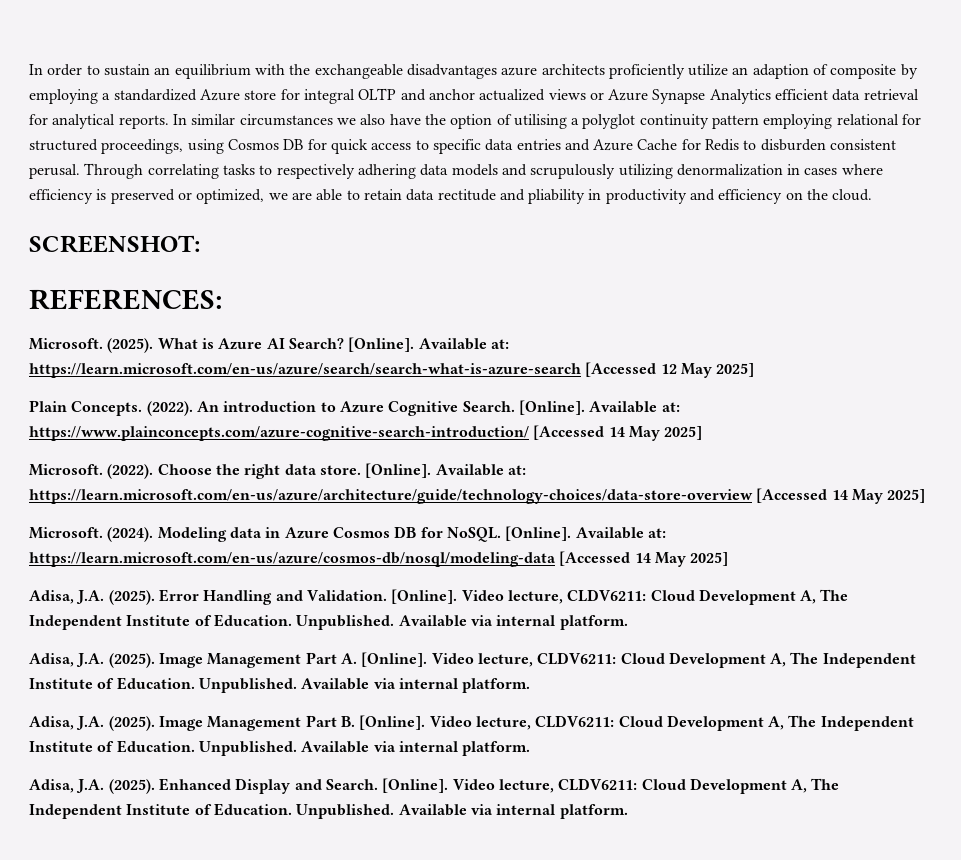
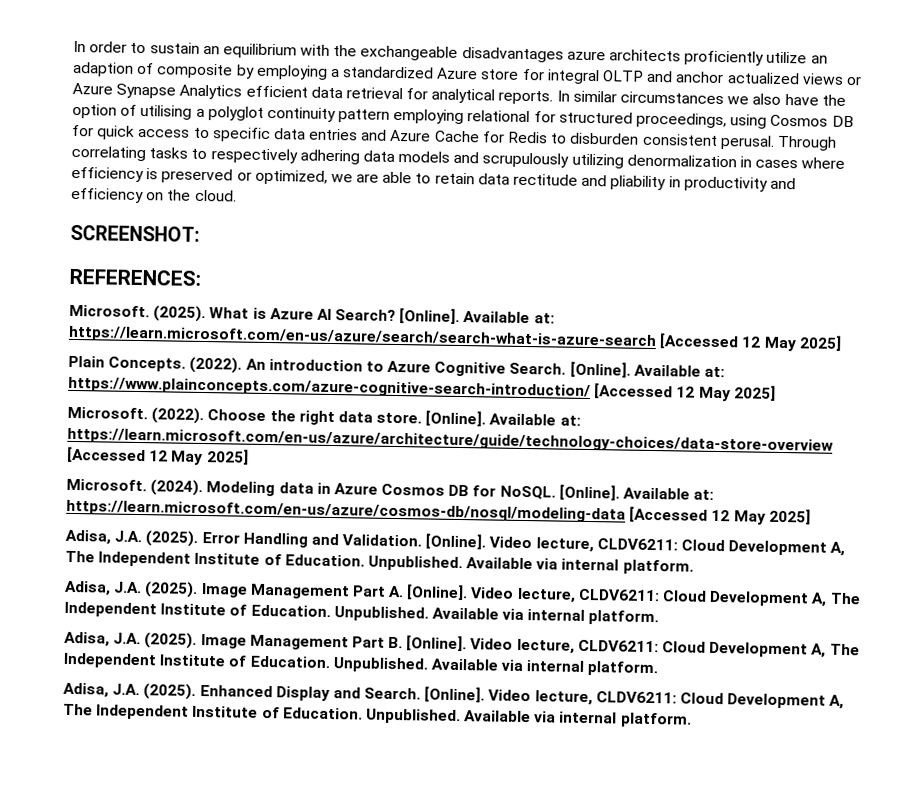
- Available at: https://www.plainconcepts.com/azure-cognitive-search-introduction/ [Accessed 14 May 2025]
+ Available at: https://www.plainconcepts.com/azure-cognitive-search-introduction/ [Accessed 12 May 2025]
- Available at: https://learn.microsoft.com/en-us/azure/architecture/guide/technology-choices/data-store-overview [Accessed 14 May 2025]
+ Available at: https://learn.microsoft.com/en-us/azure/architecture/guide/technology-choices/data-store-overview [Accessed 12 May 2025]
- Available at: https://learn.microsoft.com/en-us/azure/cosmos-db/nosql/modeling-data [Accessed 14 May 2025]
+ Available at: https://learn.microsoft.com/en-us/azure/cosmos-db/nosql/modeling-data [Accessed 12 May 2025]

